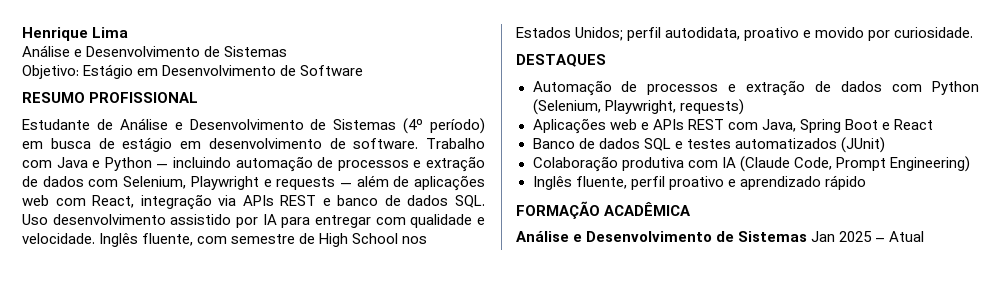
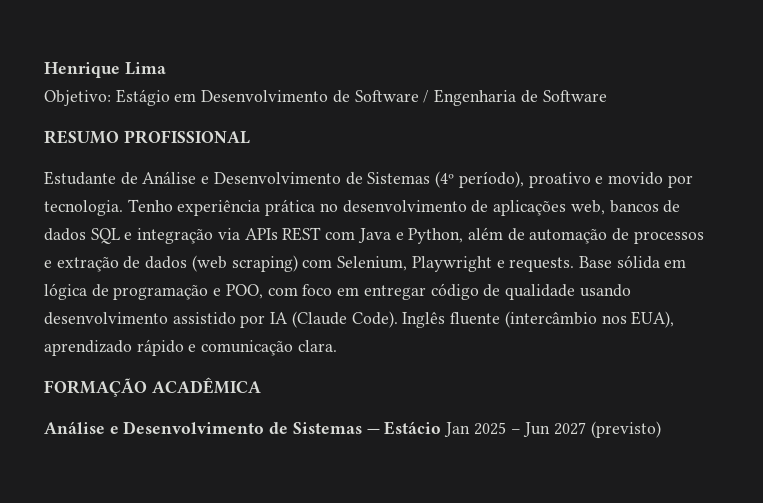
  Henrique Lima
- Análise e Desenvolvimento de Sistemas
- Objetivo: Estágio em Desenvolvimento de Software
+ Objetivo: Estágio em Desenvolvimento de Software / Engenharia de Software
- Estudante de Análise e Desenvolvimento de Sistemas (4º período) em busca de estágio em desenvolvimento de software. Trabalho com Java e Python — incluindo automação de processos e extração de dados com Selenium, Playwright e requests — além de aplicações web com React, integração via APIs REST e banco de dados SQL. Uso desenvolvimento assistido por IA para entregar com qualidade e velocidade. Inglês fluente, com semestre de High School nos Estados Unidos; perfil autodidata, proativo e movido por curiosidade.
- DESTAQUES
- Automação de processos e extração de dados com Python (Selenium, Playwright, requests)
- Aplicações web e APIs REST com Java, Spring Boot e React
- Banco de dados SQL e testes automatizados (JUnit)
- Colaboração produtiva com IA (Claude Code, Prompt Engineering)
- Inglês fluente, perfil proativo e aprendizado rápido
+ Estudante de Análise e Desenvolvimento de Sistemas (4º período), proativo e movido por tecnologia. Tenho experiência prática no desenvolvimento de aplicações web, bancos de dados SQL e integração via APIs REST com Java e Python, além de automação de processos e extração de dados (web scraping) com Selenium, Playwright e requests. Base sólida em lógica de programação e POO, com foco em entregar código de qualidade usando desenvolvimento assistido por IA (Claude Code). Inglês fluente (intercâmbio nos EUA), aprendizado rápido e comunicação clara.
- Análise e Desenvolvimento de Sistemas Jan 2025 – Atual
+ Análise e Desenvolvimento de Sistemas — Estácio Jan 2025 – Jun 2027 (previsto)

